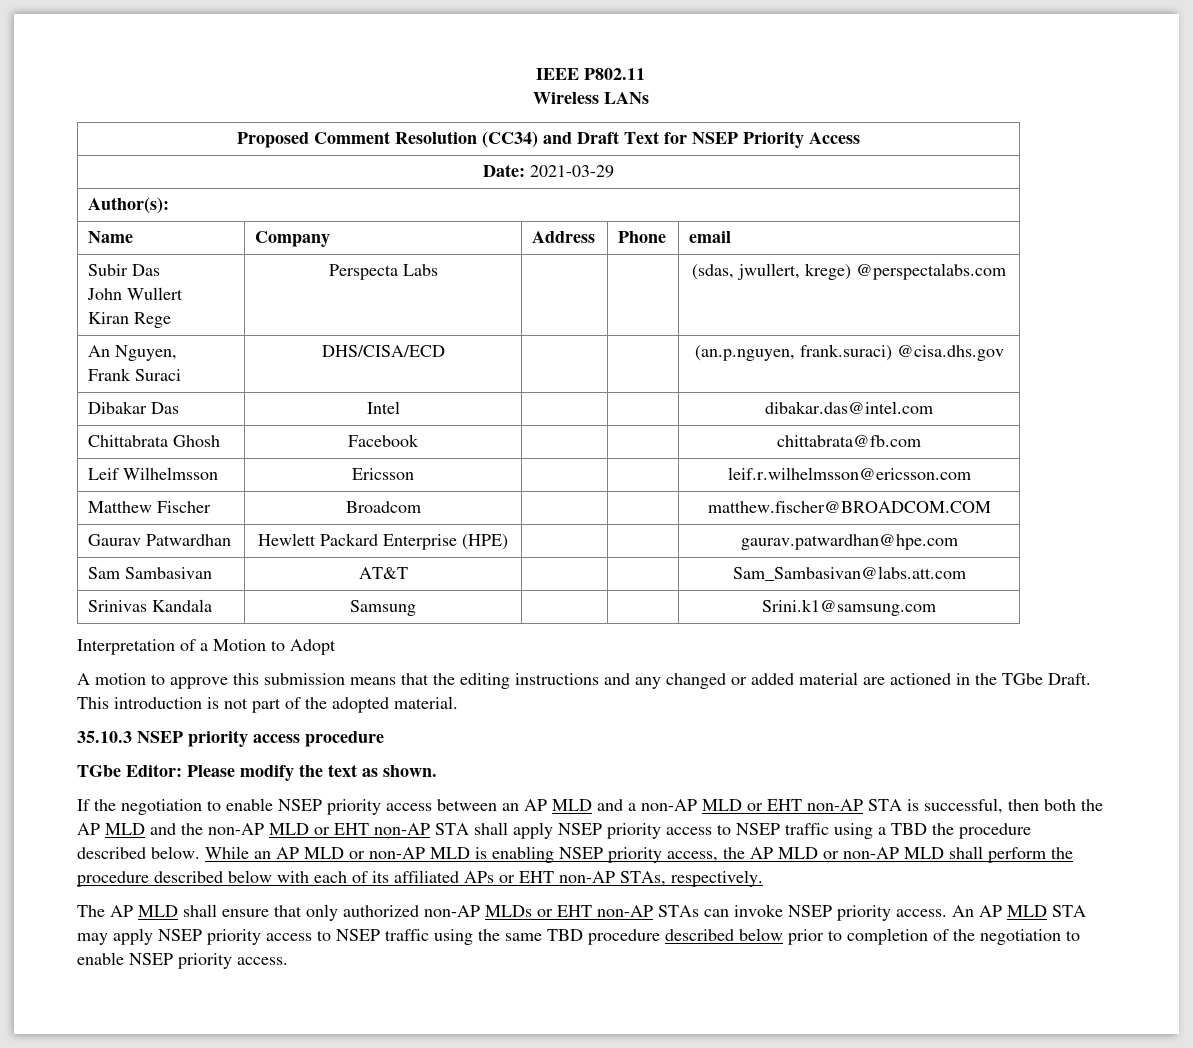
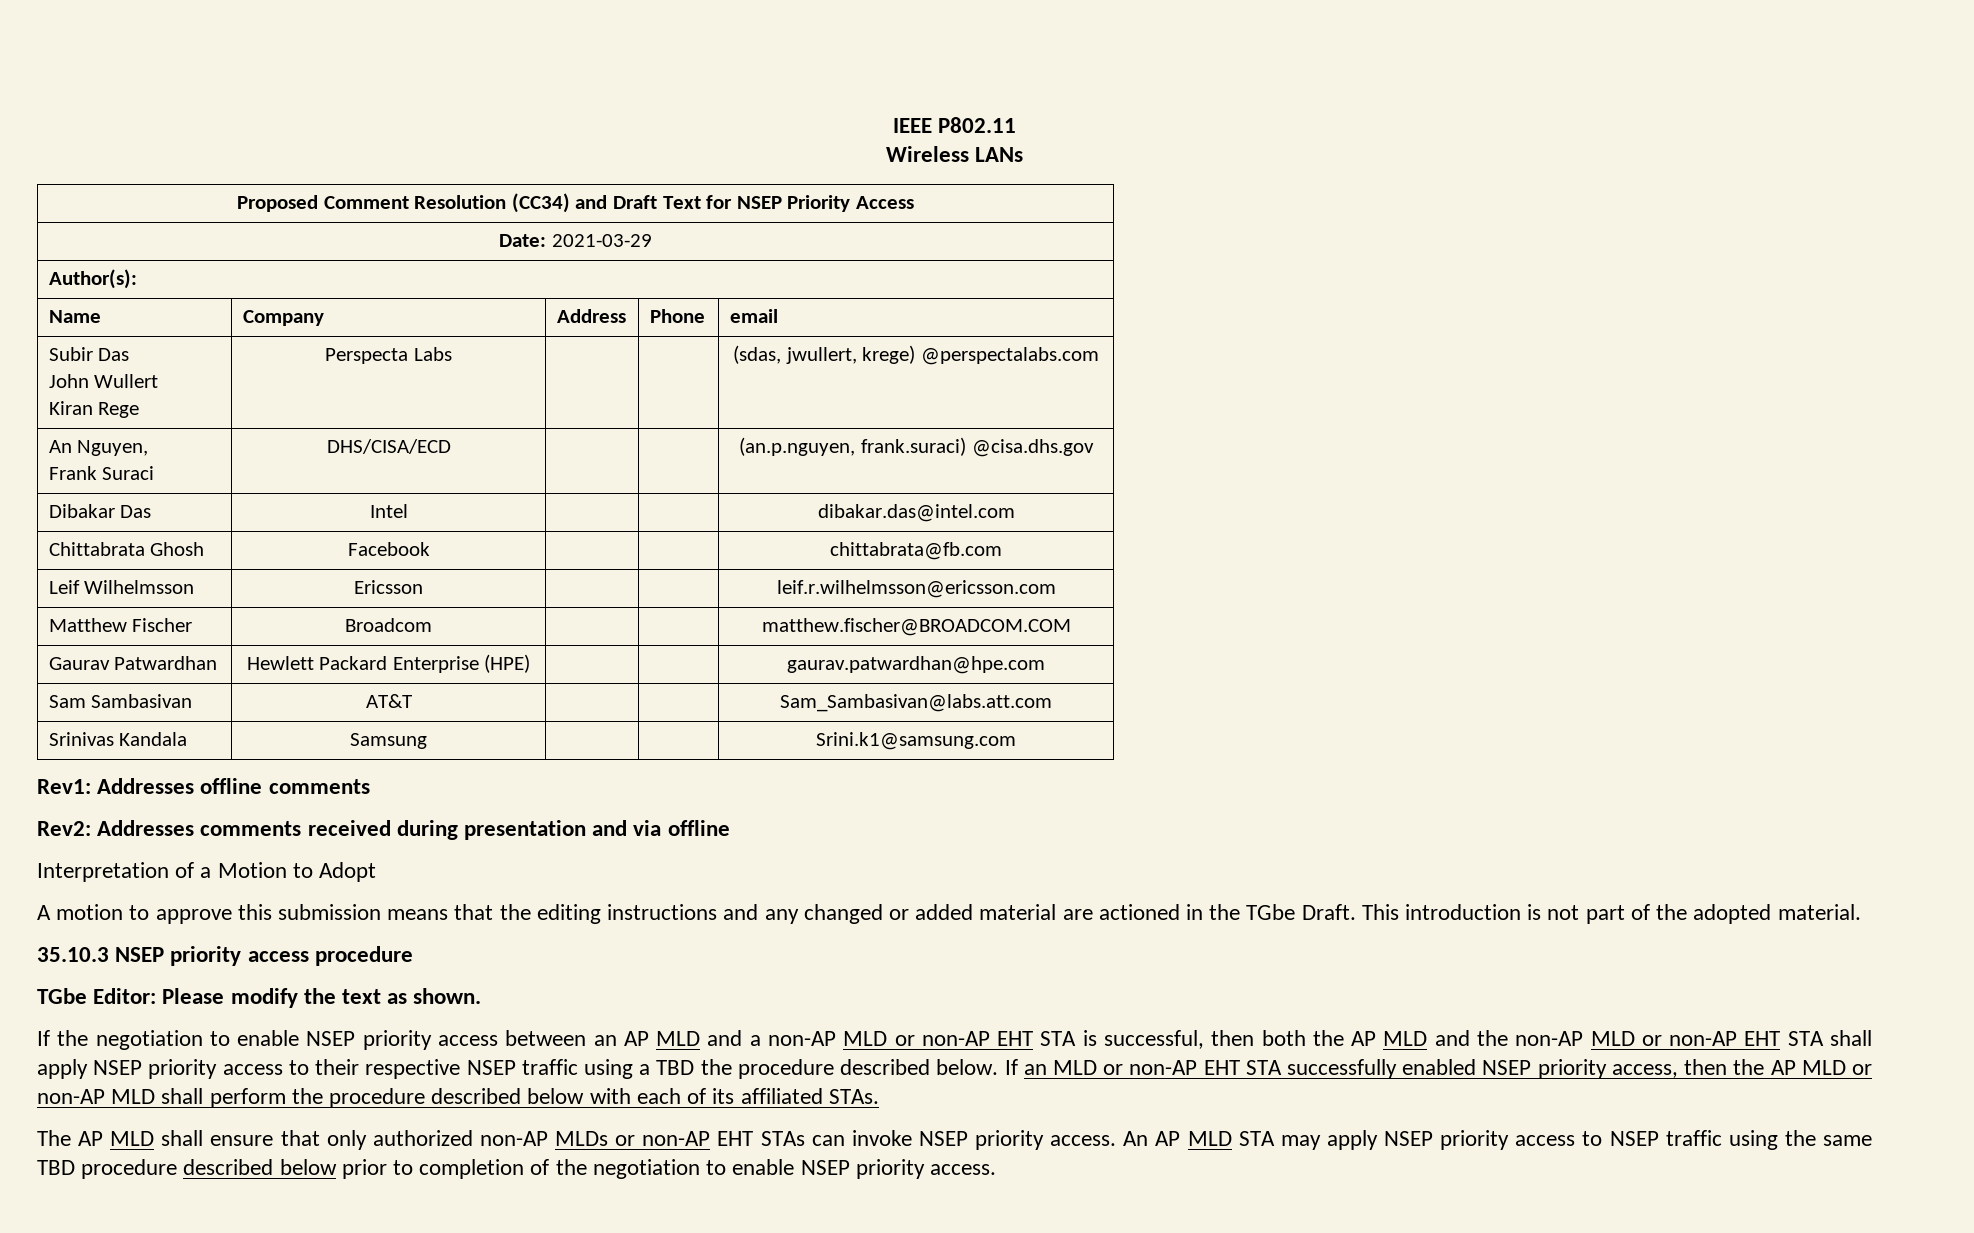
+ Rev1: Addresses offline comments
+ Rev2: Addresses comments received during presentation and via offline
- If the negotiation to enable NSEP priority access between an AP MLD and a non-AP MLD or EHT non-AP STA is successful, then both the AP MLD and the non-AP MLD or EHT non-AP STA shall apply NSEP priority access to NSEP traffic using a TBD the procedure described below.
+ If the negotiation to enable NSEP priority access between an AP MLD and a non-AP MLD or non-AP EHT STA is successful, then both the AP MLD and the non-AP MLD or non-AP EHT STA shall apply NSEP priority access to their respective NSEP traffic using a TBD the procedure described below.
- While an AP MLD or non-AP MLD is enabling NSEP priority access, the AP MLD or non-AP MLD shall perform the procedure described below with each of its affiliated APs or EHT non-AP STAs, respectively.
+ If an MLD or non-AP EHT STA successfully enabled NSEP priority access, then the AP MLD or non-AP MLD shall perform the procedure described below with each of its affiliated STAs.
- The AP MLD shall ensure that only authorized non-AP MLDs or EHT non-AP STAs can invoke NSEP priority access.
+ The AP MLD shall ensure that only authorized non-AP MLDs or non-AP EHT STAs can invoke NSEP priority access.

